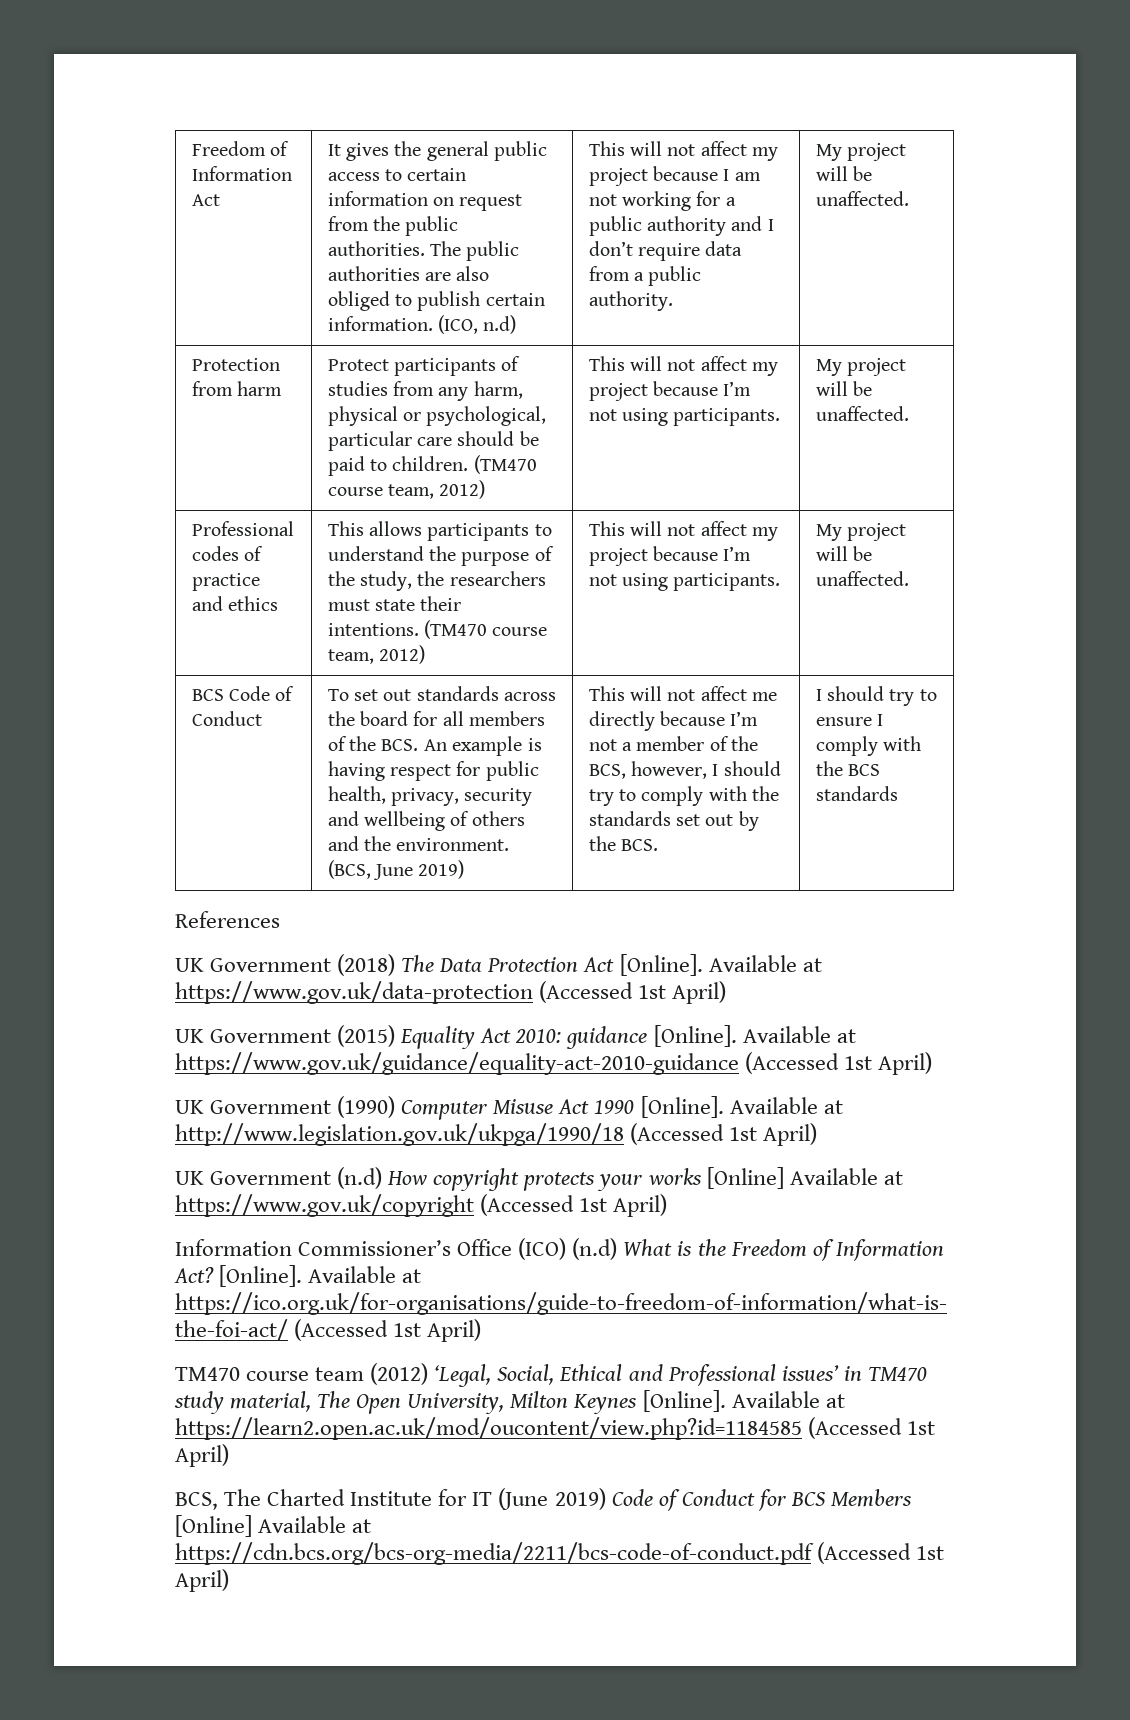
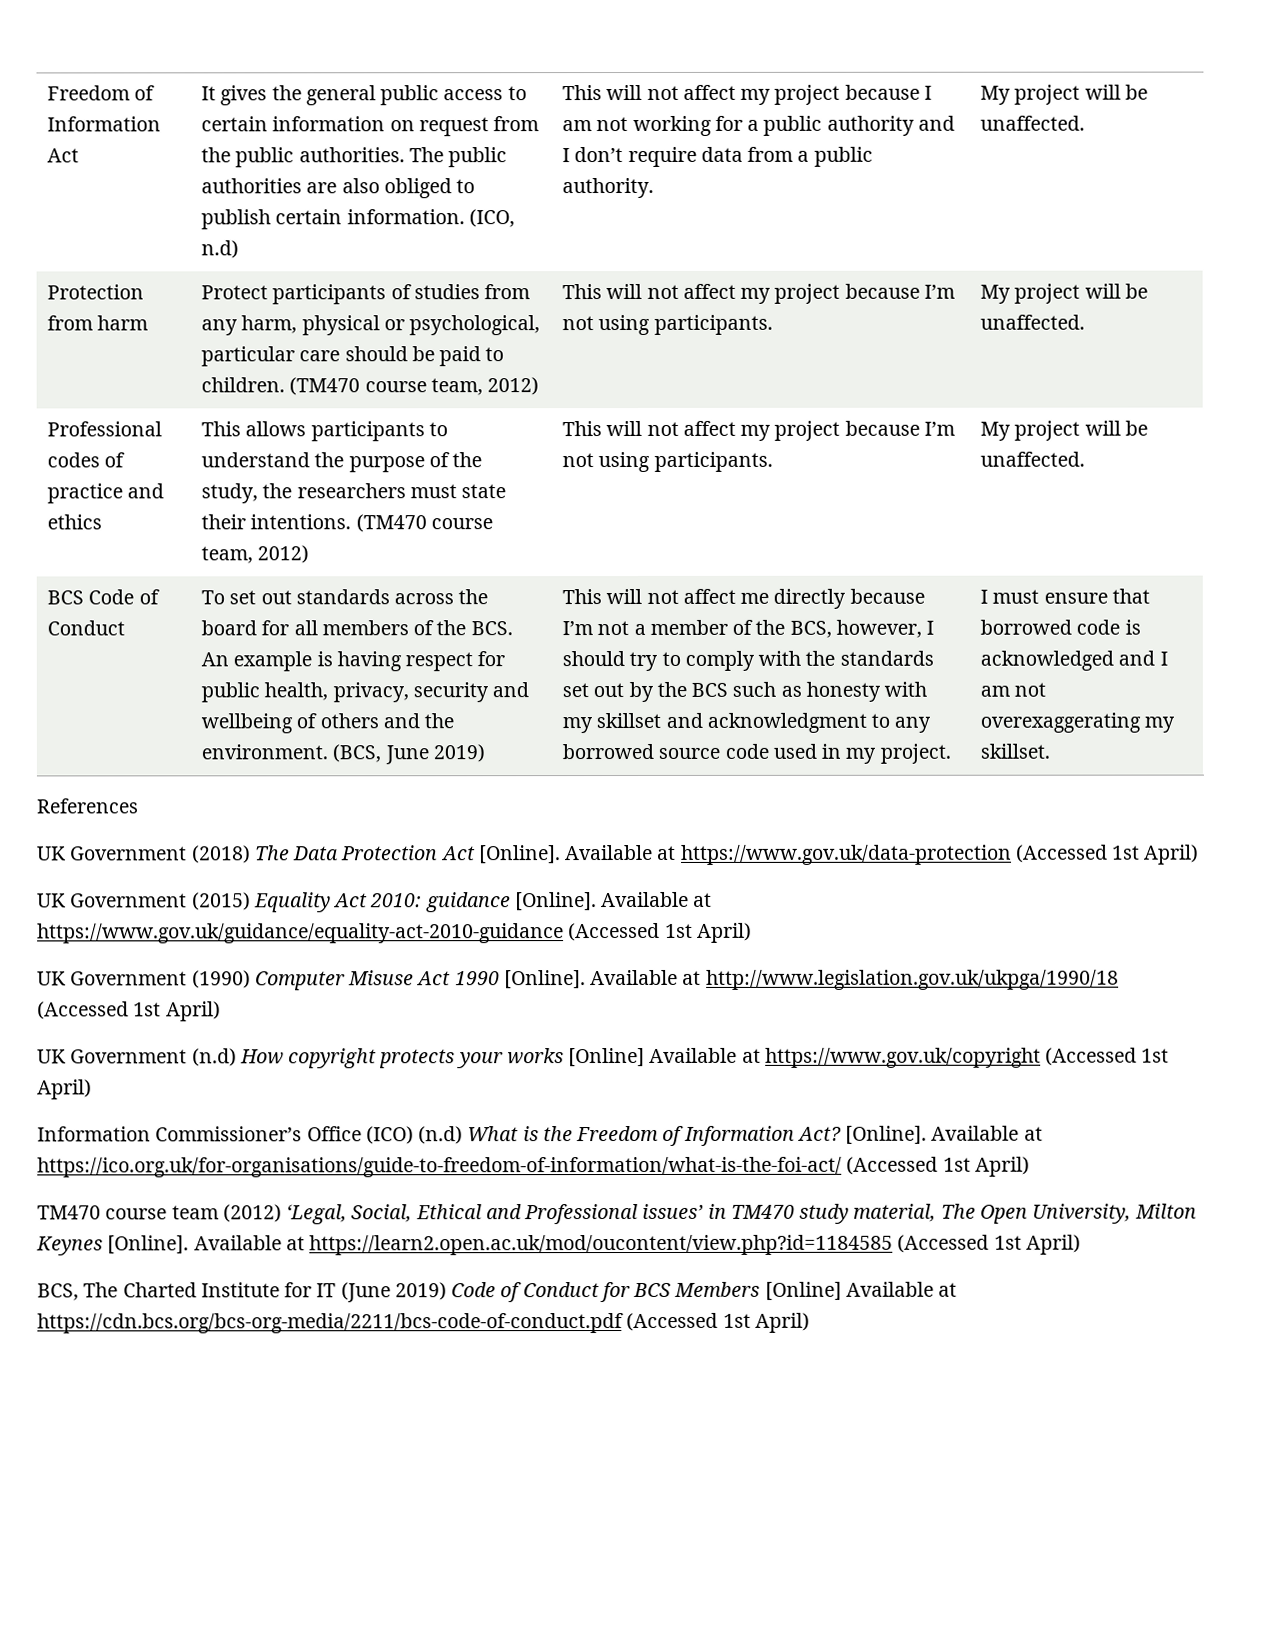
- This will not affect me directly because I’m not a member of the BCS, however, I should try to comply with the standards set out by the BCS. | I should try to ensure I comply with the BCS standards
+ This will not affect me directly because I’m not a member of the BCS, however, I should try to comply with the standards set out by the BCS such as honesty with my skillset and acknowledgment to any borrowed source code used in my project. | I must ensure that borrowed code is acknowledged and I am not overexaggerating my skillset.

